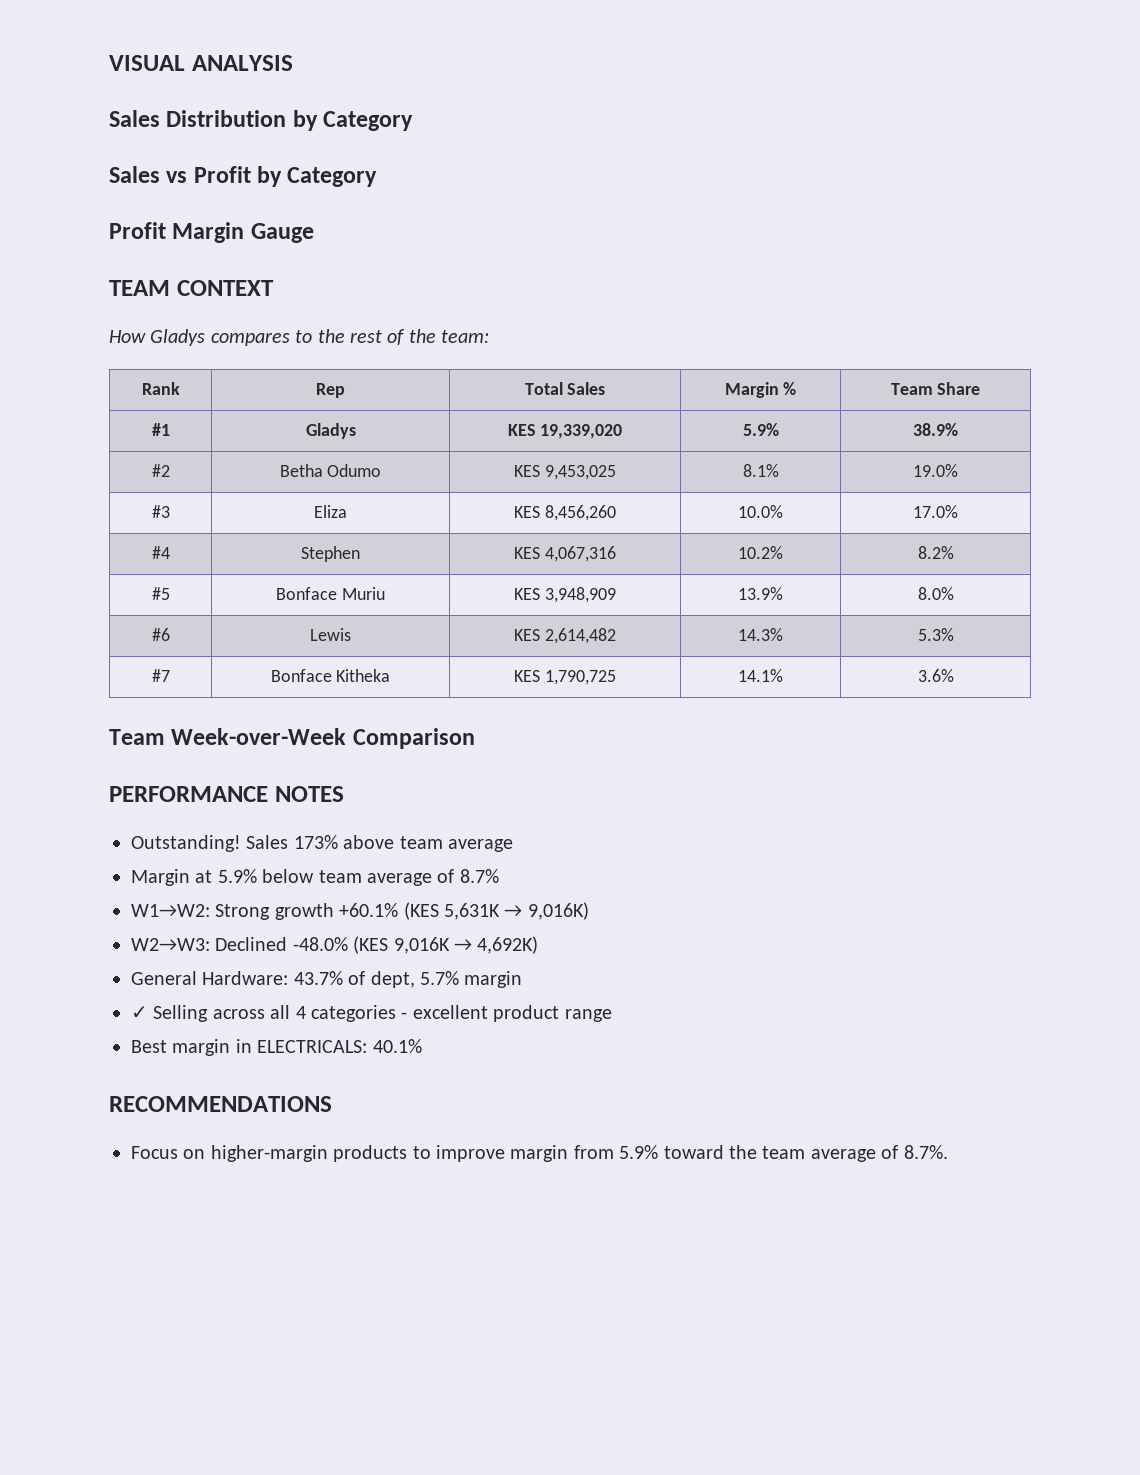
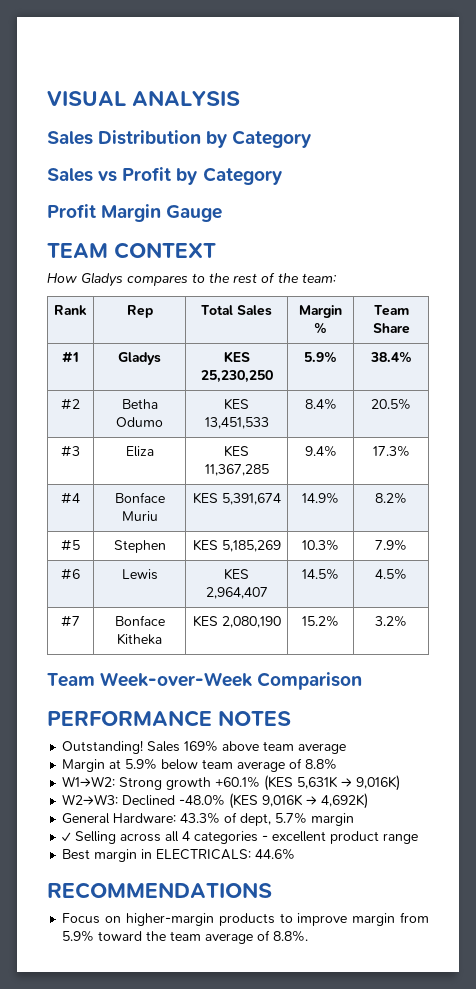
- #1 | Gladys | KES 19,339,020 | 5.9% | 38.9%
+ #1 | Gladys | KES 25,230,250 | 5.9% | 38.4%
- #2 | Betha Odumo | KES 9,453,025 | 8.1% | 19.0%
+ #2 | Betha Odumo | KES 13,451,533 | 8.4% | 20.5%
- #3 | Eliza | KES 8,456,260 | 10.0% | 17.0%
+ #3 | Eliza | KES 11,367,285 | 9.4% | 17.3%
- #4 | Stephen | KES 4,067,316 | 10.2% | 8.2%
+ #4 | Bonface Muriu | KES 5,391,674 | 14.9% | 8.2%
- #5 | Bonface Muriu | KES 3,948,909 | 13.9% | 8.0%
+ #5 | Stephen | KES 5,185,269 | 10.3% | 7.9%
- #6 | Lewis | KES 2,614,482 | 14.3% | 5.3%
+ #6 | Lewis | KES 2,964,407 | 14.5% | 4.5%
- #7 | Bonface Kitheka | KES 1,790,725 | 14.1% | 3.6%
+ #7 | Bonface Kitheka | KES 2,080,190 | 15.2% | 3.2%
- Sales 173% above team average
+ Sales 169% above team average
- Margin at 5.9% below team average of 8.7%
+ Margin at 5.9% below team average of 8.8%
- General Hardware: 43.7% of dept, 5.7% margin
+ General Hardware: 43.3% of dept, 5.7% margin
- Best margin in ELECTRICALS: 40.1%
+ Best margin in ELECTRICALS: 44.6%
- Focus on higher-margin products to improve margin from 5.9% toward the team average of 8.7%.
+ Focus on higher-margin products to improve margin from 5.9% toward the team average of 8.8%.

